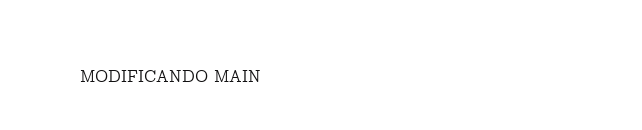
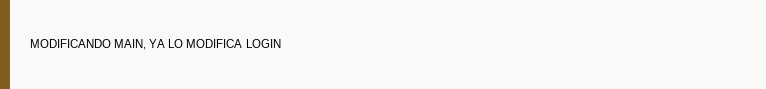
- MODIFICANDO MAIN
+ MODIFICANDO MAIN, YA LO MODIFICA LOGIN

